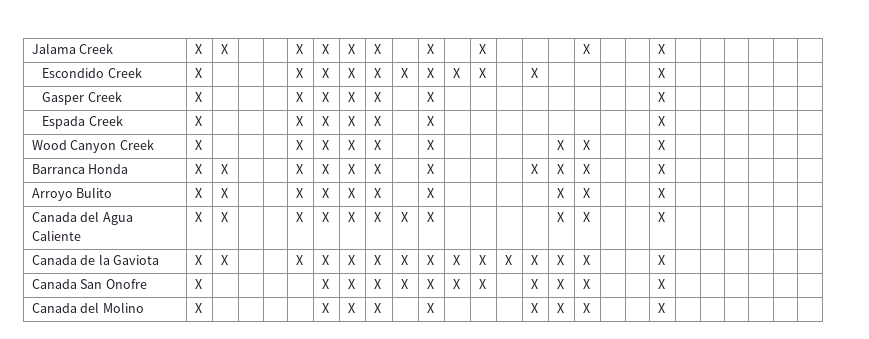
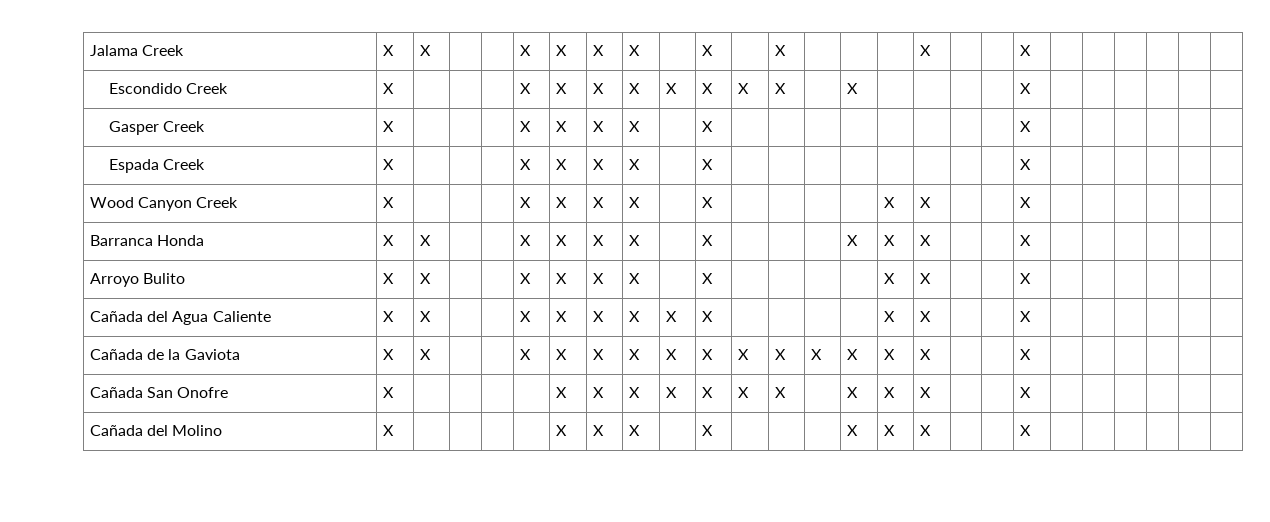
- Canada del Agua Caliente | X | X | | | X | X | X | X | X | X | | | | | X | X | | | X | | | | | |
+ Cañada del Agua Caliente | X | X | | | X | X | X | X | X | X | | | | | X | X | | | X | | | | | |
- Canada de la Gaviota | X | X | | | X | X | X | X | X | X | X | X | X | X | X | X | | | X | | | | | |
+ Cañada de la Gaviota | X | X | | | X | X | X | X | X | X | X | X | X | X | X | X | | | X | | | | | |
- Canada San Onofre | X | | | | | X | X | X | X | X | X | X | | X | X | X | | | X | | | | | |
+ Cañada San Onofre | X | | | | | X | X | X | X | X | X | X | | X | X | X | | | X | | | | | |
- Canada del Molino | X | | | | | X | X | X | | X | | | | X | X | X | | | X | | | | | |
+ Cañada del Molino | X | | | | | X | X | X | | X | | | | X | X | X | | | X | | | | | |

